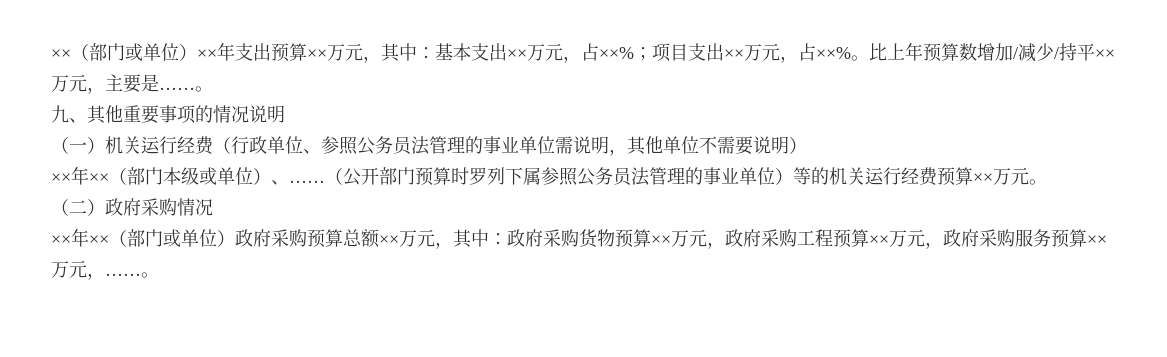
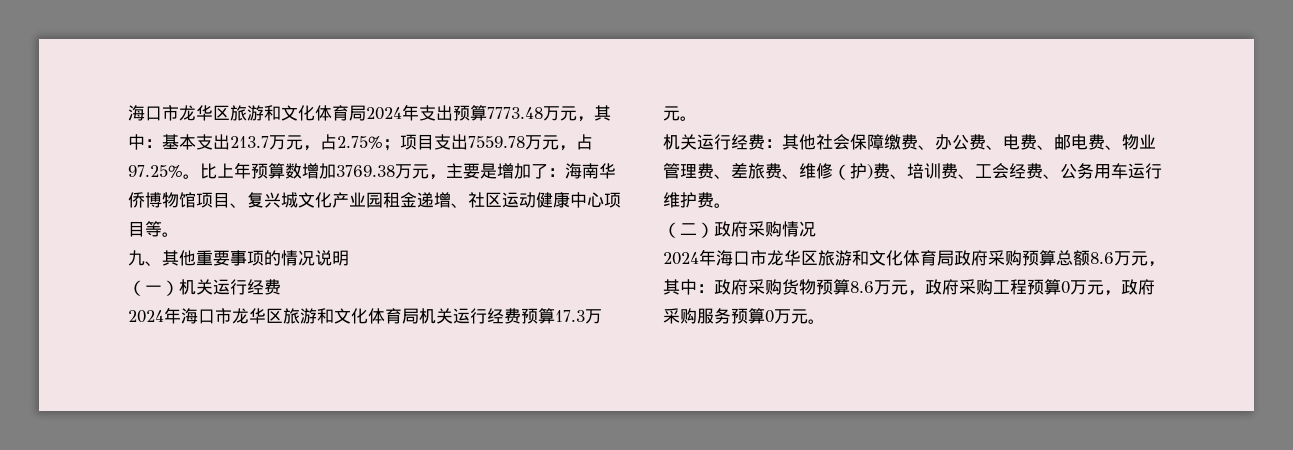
- ××（部门或单位）××年支出预算××万元，其中：基本支出××万元，占××%；项目支出××万元，占××%。
+ 海口市龙华区旅游和文化体育局2024年支出预算7773.48万元，其中：基本支出213.7万元，占2.75%；项目支出7559.78万元，占97.25%。
- 比上年预算数增加/减少/持平××万元，主要是……。
+ 比上年预算数增加3769.38万元，主要是增加了：海南华侨博物馆项目、复兴城文化产业园租金递增、社区运动健康中心项目等。
- （一）机关运行经费（行政单位、参照公务员法管理的事业单位需说明，其他单位不需要说明）
- ××年××（部门本级或单位）、……（公开部门预算时罗列下属参照公务员法管理的事业单位）等的机关运行经费预算××万元。
+ （一）机关运行经费
+ 2024年海口市龙华区旅游和文化体育局机关运行经费预算17.3万元。
+ 机关运行经费：其他社会保障缴费、办公费、电费、邮电费、物业管理费、差旅费、维修（护)费、培训费、工会经费、公务用车运行维护费。
- ××年××（部门或单位）政府采购预算总额××万元，其中：政府采购货物预算××万元，政府采购工程预算××万元，政府采购服务预算××万元，……。
+ 2024年海口市龙华区旅游和文化体育局政府采购预算总额8.6万元，其中：政府采购货物预算8.6万元，政府采购工程预算0万元，政府采购服务预算0万元。

